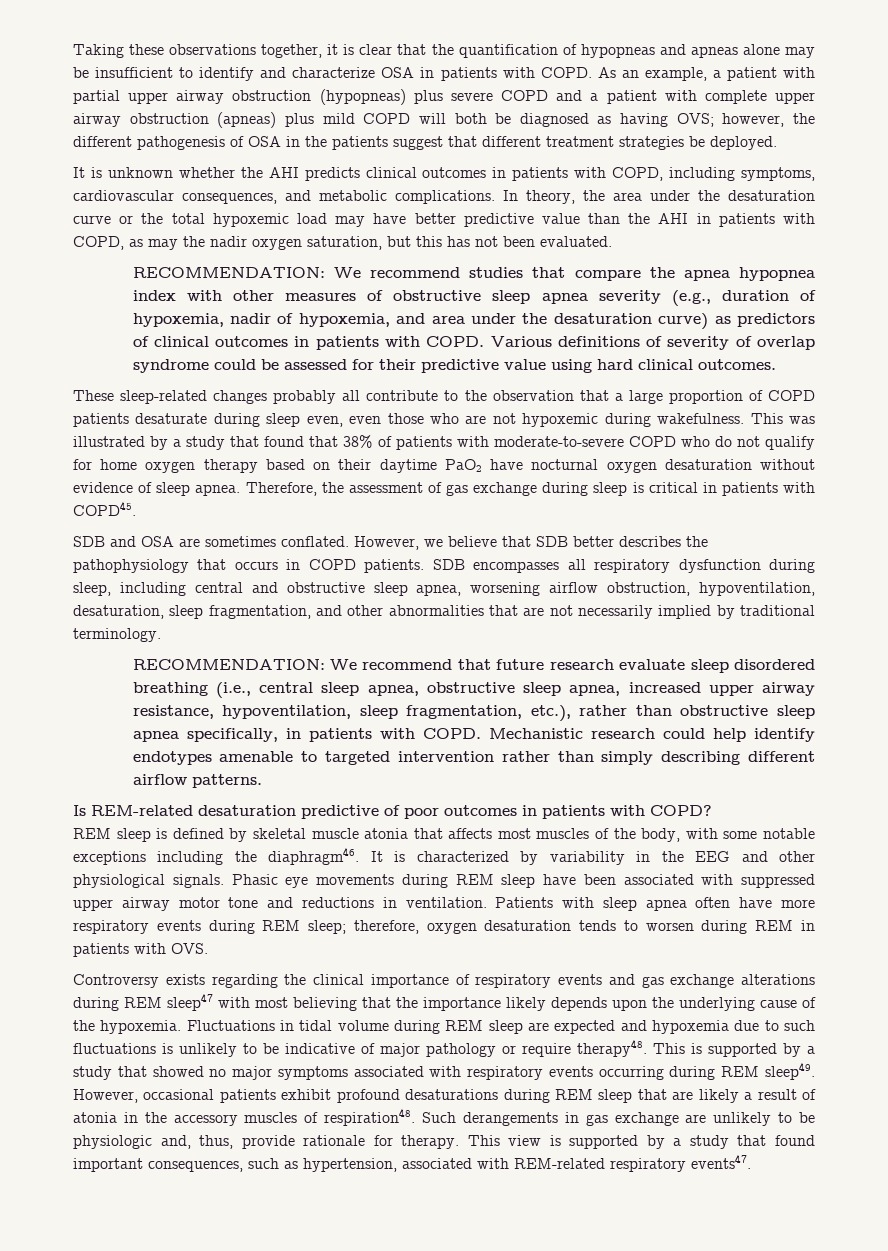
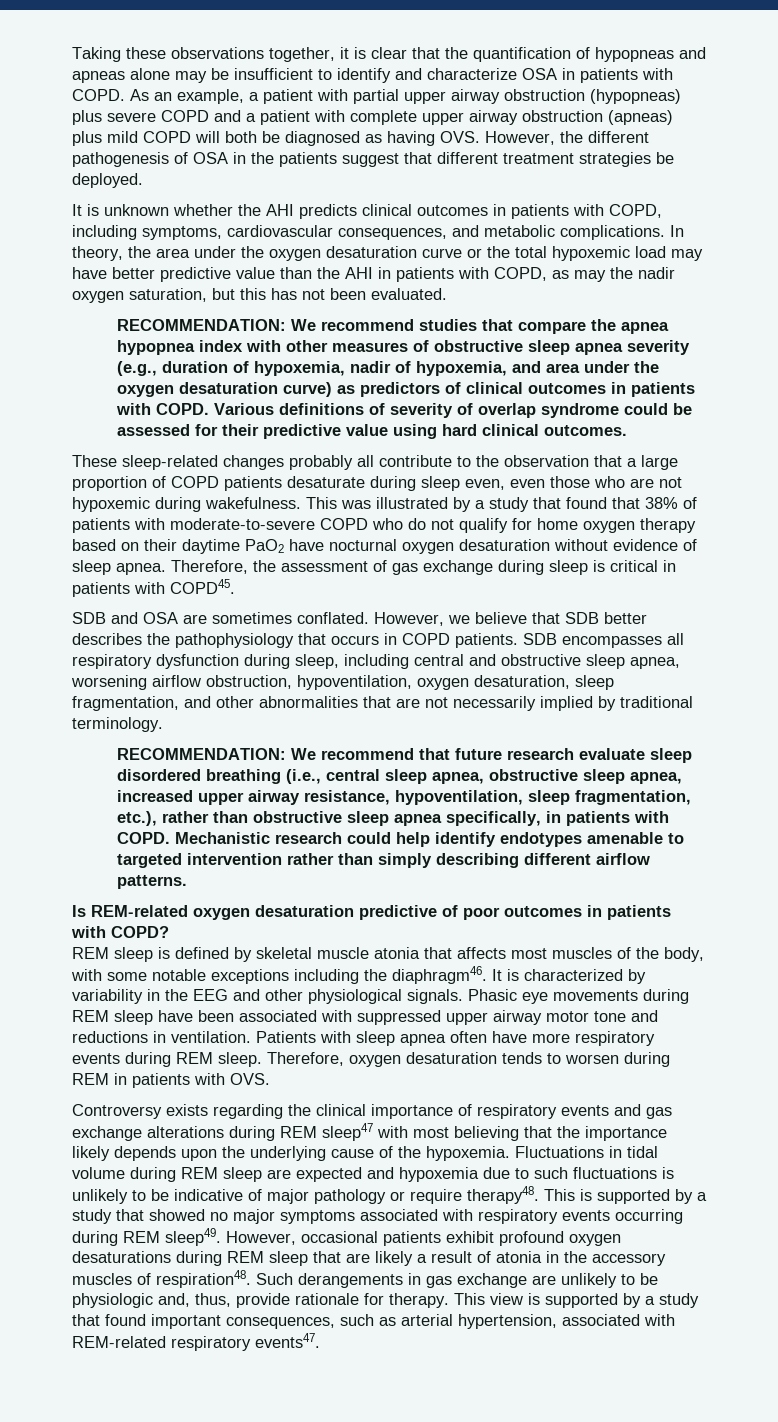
- As an example, a patient with partial upper airway obstruction (hypopneas) plus severe COPD and a patient with complete upper airway obstruction (apneas) plus mild COPD will both be diagnosed as having OVS; however, the different pathogenesis of OSA in the patients suggest that different treatment strategies be deployed.
+ As an example, a patient with partial upper airway obstruction (hypopneas) plus severe COPD and a patient with complete upper airway obstruction (apneas) plus mild COPD will both be diagnosed as having OVS. However, the different pathogenesis of OSA in the patients suggest that different treatment strategies be deployed.
- In theory, the area under the desaturation curve or the total hypoxemic load may have better predictive value than the AHI in patients with COPD, as may the nadir oxygen saturation, but this has not been evaluated.
+ In theory, the area under the oxygen desaturation curve or the total hypoxemic load may have better predictive value than the AHI in patients with COPD, as may the nadir oxygen saturation, but this has not been evaluated.
- RECOMMENDATION: We recommend studies that compare the apnea hypopnea index with other measures of obstructive sleep apnea severity (e.g., duration of hypoxemia, nadir of hypoxemia, and area under the desaturation curve) as predictors of clinical outcomes in patients with COPD.
+ RECOMMENDATION: We recommend studies that compare the apnea hypopnea index with other measures of obstructive sleep apnea severity (e.g., duration of hypoxemia, nadir of hypoxemia, and area under the oxygen desaturation curve) as predictors of clinical outcomes in patients with COPD.
- SDB encompasses all respiratory dysfunction during sleep, including central and obstructive sleep apnea, worsening airflow obstruction, hypoventilation, desaturation, sleep fragmentation, and other abnormalities that are not necessarily implied by traditional terminology.
+ SDB encompasses all respiratory dysfunction during sleep, including central and obstructive sleep apnea, worsening airflow obstruction, hypoventilation, oxygen desaturation, sleep fragmentation, and other abnormalities that are not necessarily implied by traditional terminology.
- Is REM-related desaturation predictive of poor outcomes in patients with COPD?
+ Is REM-related oxygen desaturation predictive of poor outcomes in patients with COPD?
- Patients with sleep apnea often have more respiratory events during REM sleep; therefore, oxygen desaturation tends to worsen during REM in patients with OVS.
+ Patients with sleep apnea often have more respiratory events during REM sleep. Therefore, oxygen desaturation tends to worsen during REM in patients with OVS.
- However, occasional patients exhibit profound desaturations during REM sleep that are likely a result of atonia in the accessory muscles of respiration48.
+ However, occasional patients exhibit profound oxygen desaturations during REM sleep that are likely a result of atonia in the accessory muscles of respiration48.
- This view is supported by a study that found important consequences, such as hypertension, associated with REM-related respiratory events47.
+ This view is supported by a study that found important consequences, such as arterial hypertension, associated with REM-related respiratory events47.

